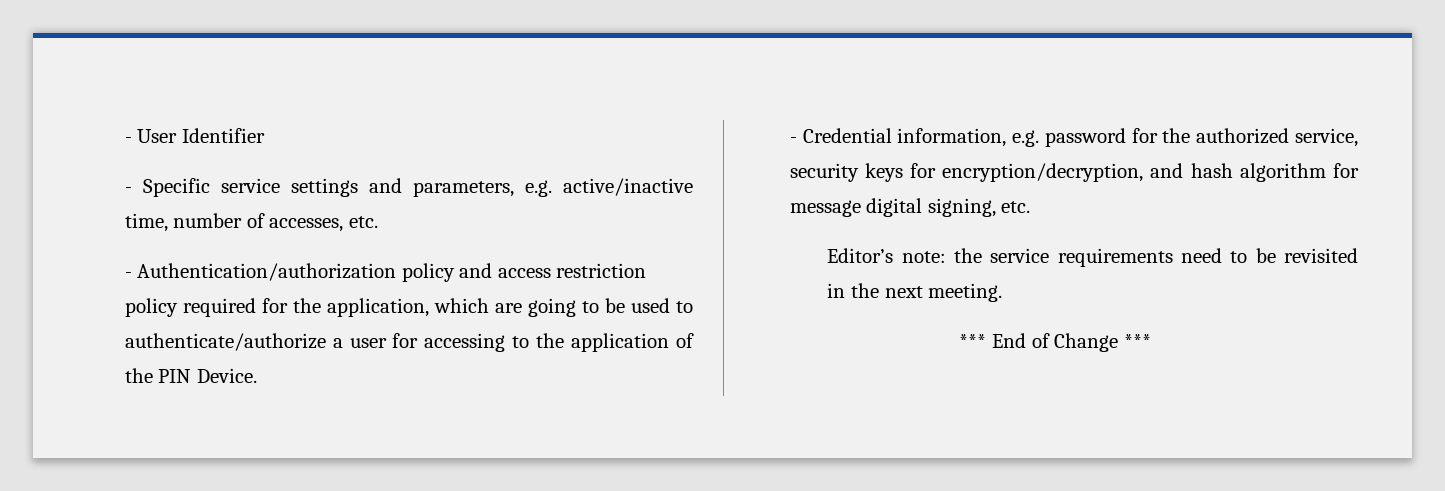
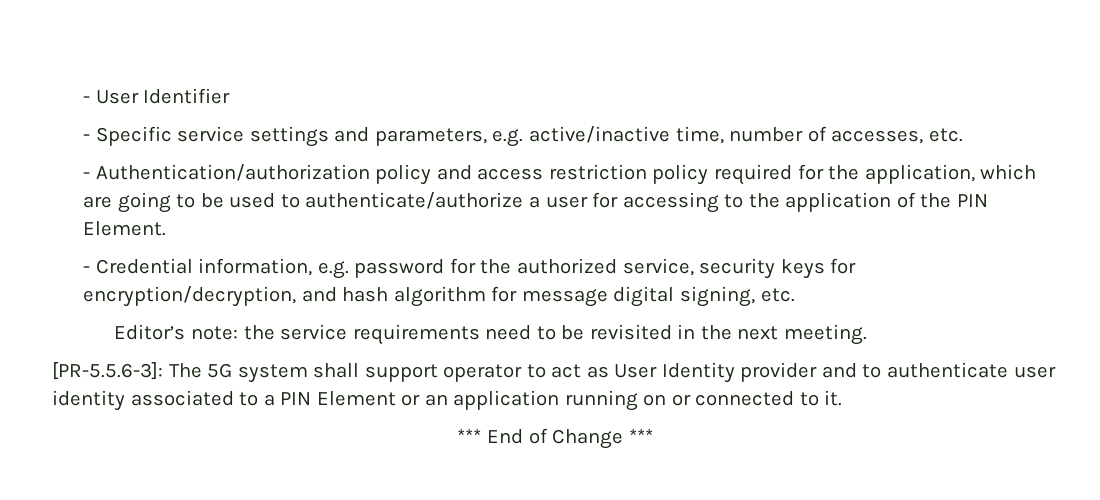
- - Authentication/authorization policy and access restriction policy required for the application, which are going to be used to authenticate/authorize a user for accessing to the application of the PIN Device.
+ - Authentication/authorization policy and access restriction policy required for the application, which are going to be used to authenticate/authorize a user for accessing to the application of the PIN Element.
+ [PR-5.5.6-3]: The 5G system shall support operator to act as User Identity provider and to authenticate user identity associated to a PIN Element or an application running on or connected to it.

